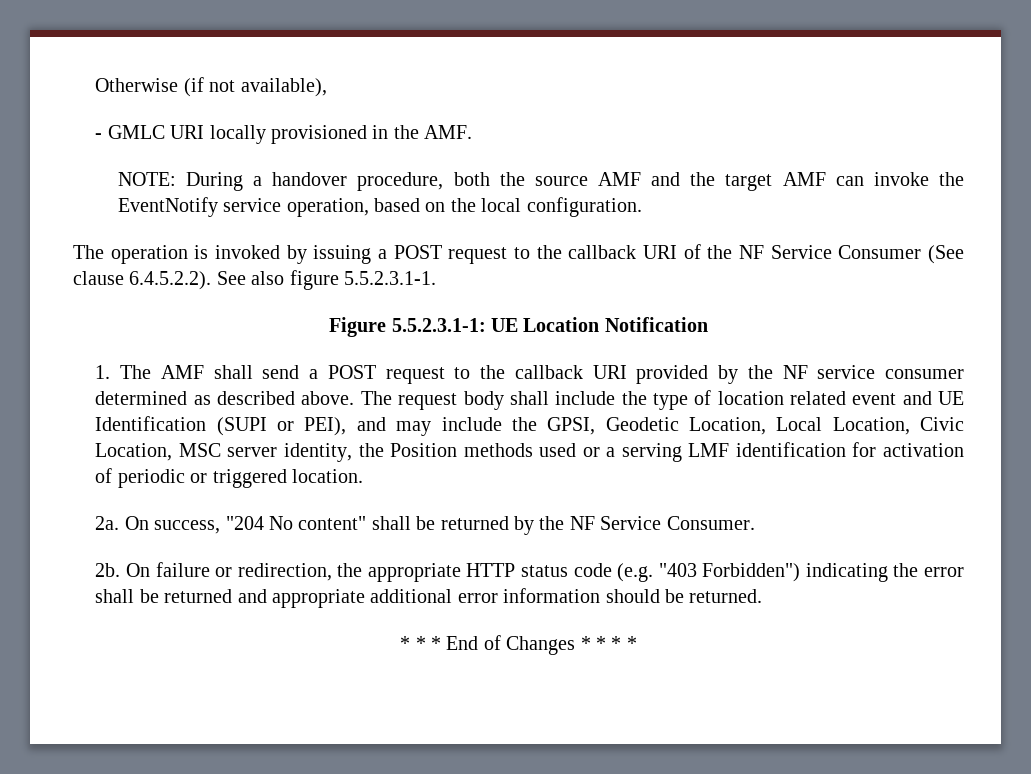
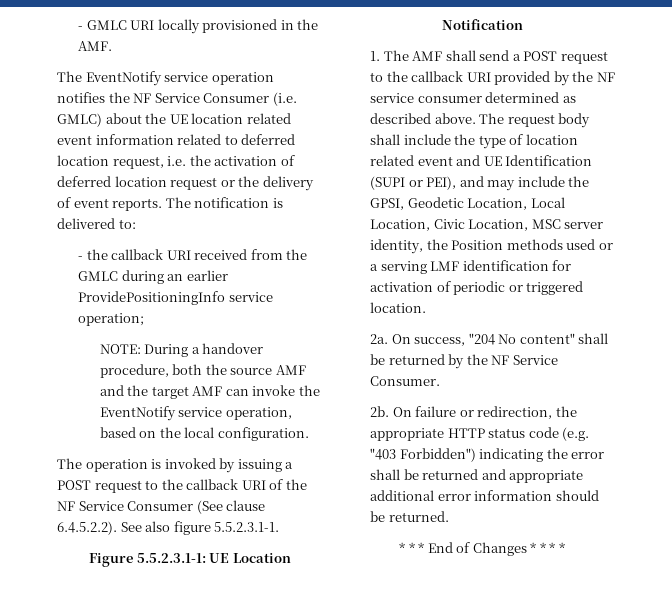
- Otherwise (if not available),
+ The EventNotify service operation notifies the NF Service Consumer (i.e. GMLC) about the UE location related event information related to deferred location request, i.e. the activation of deferred location request or the delivery of event reports. The notification is delivered to:
+ - the callback URI received from the GMLC during an earlier ProvidePositioningInfo service operation;

